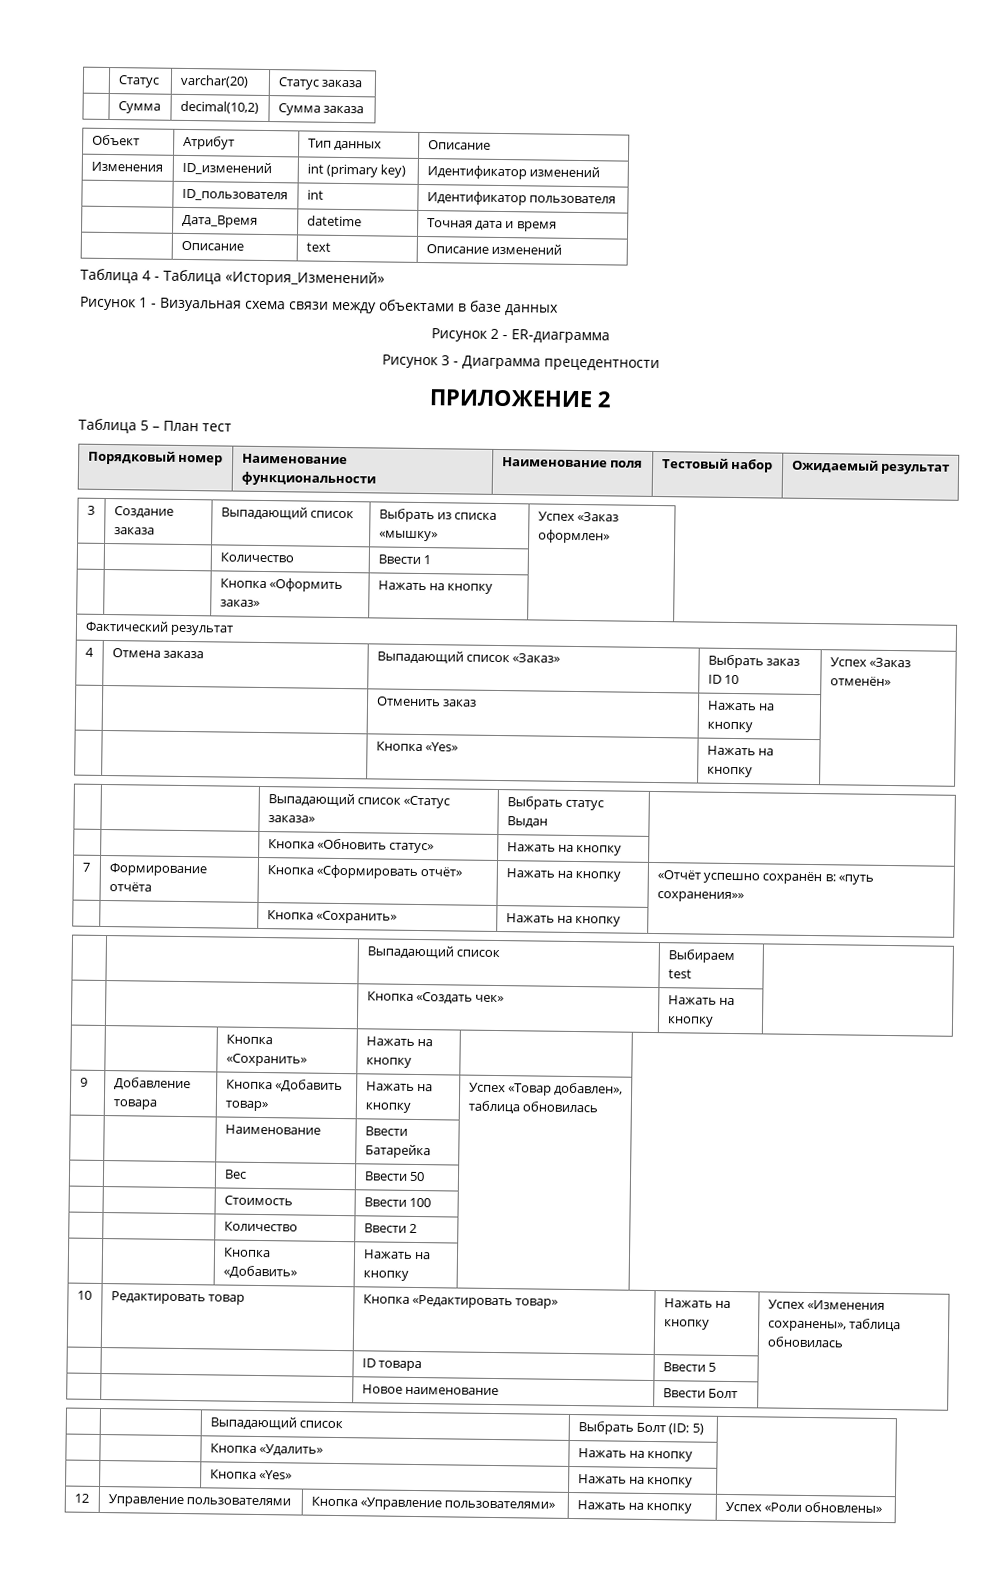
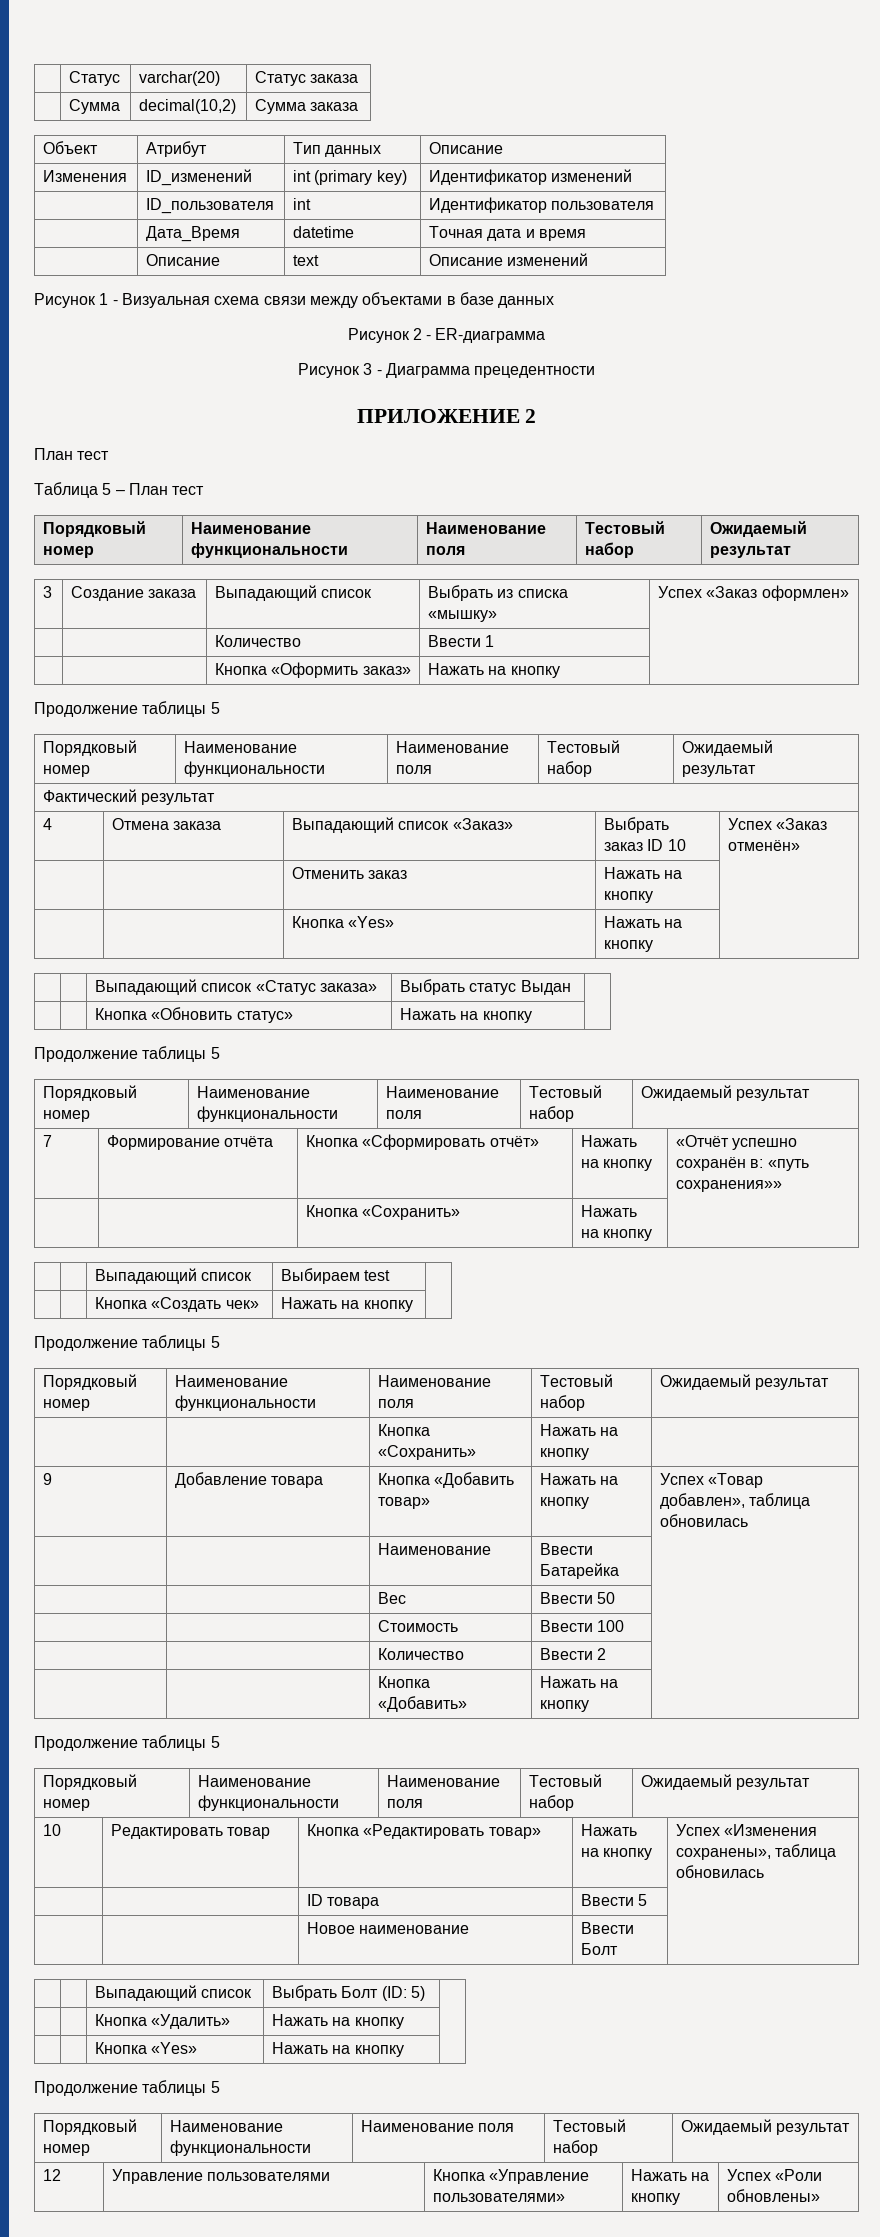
- Таблица 4 - Таблица «История_Изменений»
  ПРИЛОЖЕНИЕ 2
+ План тест
  | | Кнопка «Оформить заказ» | Нажать на кнопку |
+ Продолжение таблицы 5
+ Порядковый номер | Наименование функциональности | Наименование поля | Тестовый набор | Ожидаемый результат
  | | Кнопка «Обновить статус» | Нажать на кнопку |
+ Продолжение таблицы 5
+ Порядковый номер | Наименование функциональности | Наименование поля | Тестовый набор | Ожидаемый результат
  | | Кнопка «Создать чек» | Нажать на кнопку |
+ Продолжение таблицы 5
+ Порядковый номер | Наименование функциональности | Наименование поля | Тестовый набор | Ожидаемый результат
  | | Кнопка «Добавить» | Нажать на кнопку |
+ Продолжение таблицы 5
+ Порядковый номер | Наименование функциональности | Наименование поля | Тестовый набор | Ожидаемый результат
  | | Кнопка «Удалить» | Нажать на кнопку |
  | | Кнопка «Yes» | Нажать на кнопку |
+ Продолжение таблицы 5
+ Порядковый номер | Наименование функциональности | Наименование поля | Тестовый набор | Ожидаемый результат

